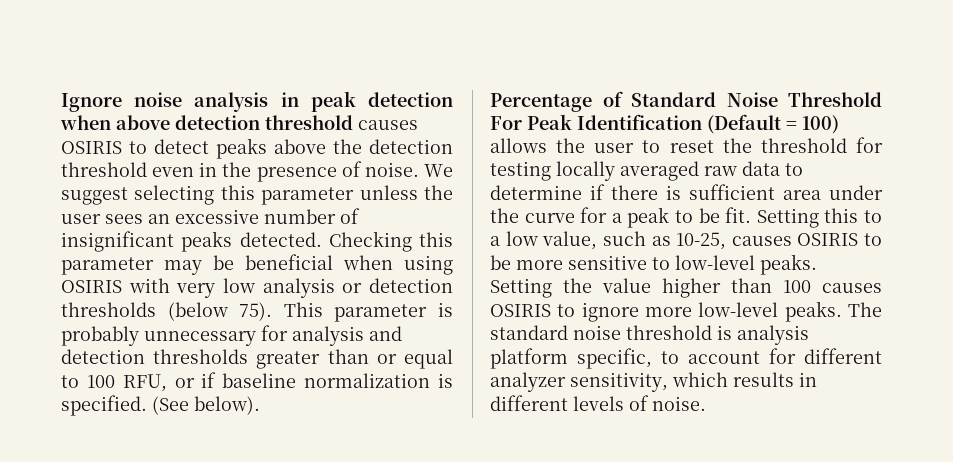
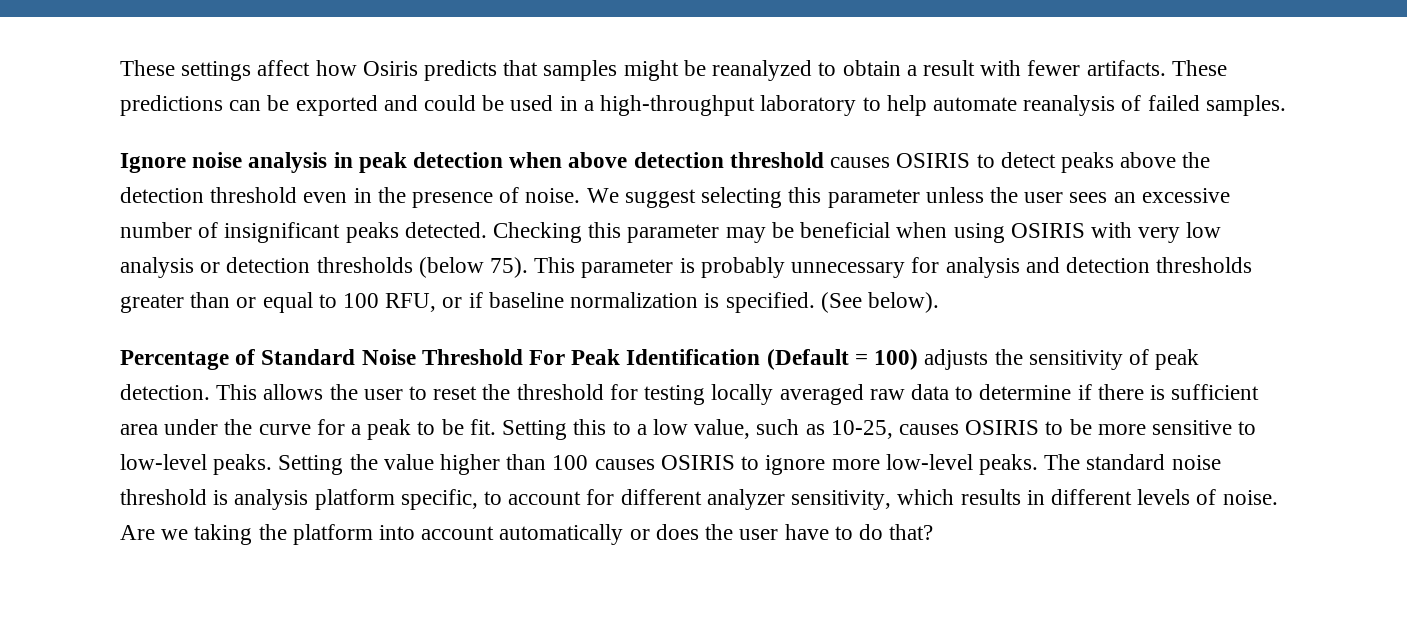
+ These settings affect how Osiris predicts that samples might be reanalyzed to obtain a result with fewer artifacts. These predictions can be exported and could be used in a high-throughput laboratory to help automate reanalysis of failed samples.
- Percentage of Standard Noise Threshold For Peak Identification (Default = 100) allows the user to reset the threshold for testing locally averaged raw data to determine if there is sufficient area under the curve for a peak to be fit.
+ Percentage of Standard Noise Threshold For Peak Identification (Default = 100) adjusts the sensitivity of peak detection. This allows the user to reset the threshold for testing locally averaged raw data to determine if there is sufficient area under the curve for a peak to be fit.
+ Are we taking the platform into account automatically or does the user have to do that?

